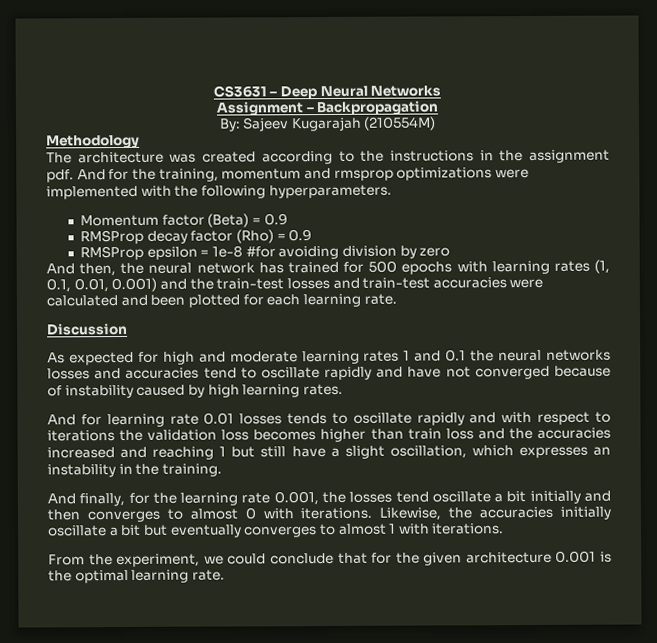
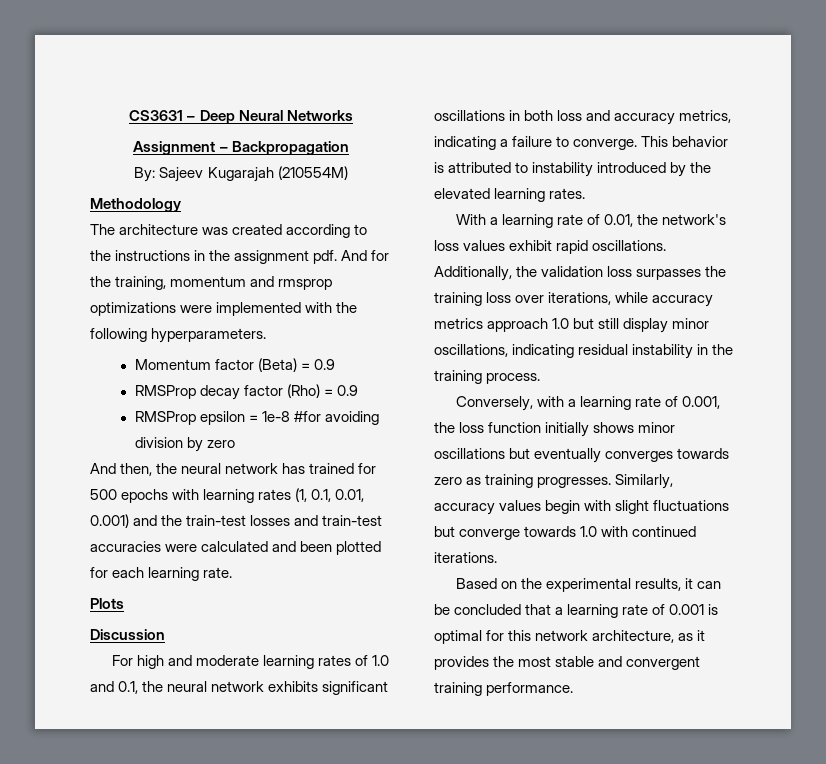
+ Plots
- As expected for high and moderate learning rates 1 and 0.1 the neural networks losses and accuracies tend to oscillate rapidly and have not converged because of instability caused by high learning rates.
- And for learning rate 0.01 losses tends to oscillate rapidly and with respect to iterations the validation loss becomes higher than train loss and the accuracies increased and reaching 1 but still have a slight oscillation, which expresses an instability in the training.
- And finally, for the learning rate 0.001, the losses tend oscillate a bit initially and then converges to almost 0 with iterations. Likewise, the accuracies initially oscillate a bit but eventually converges to almost 1 with iterations.
- From the experiment, we could conclude that for the given architecture 0.001 is the optimal learning rate.
+ For high and moderate learning rates of 1.0 and 0.1, the neural network exhibits significant oscillations in both loss and accuracy metrics, indicating a failure to converge. This behavior is attributed to instability introduced by the elevated learning rates.
+ With a learning rate of 0.01, the network's loss values exhibit rapid oscillations. Additionally, the validation loss surpasses the training loss over iterations, while accuracy metrics approach 1.0 but still display minor oscillations, indicating residual instability in the training process.
+ Conversely, with a learning rate of 0.001, the loss function initially shows minor oscillations but eventually converges towards zero as training progresses. Similarly, accuracy values begin with slight fluctuations but converge towards 1.0 with continued iterations.
+ Based on the experimental results, it can be concluded that a learning rate of 0.001 is optimal for this network architecture, as it provides the most stable and convergent training performance.

